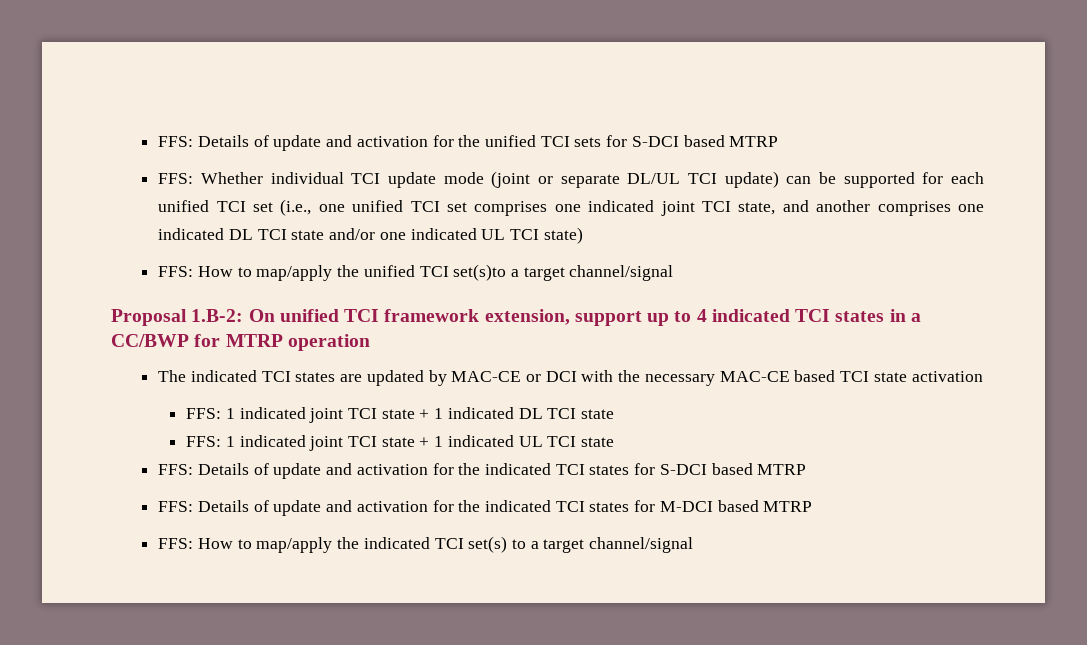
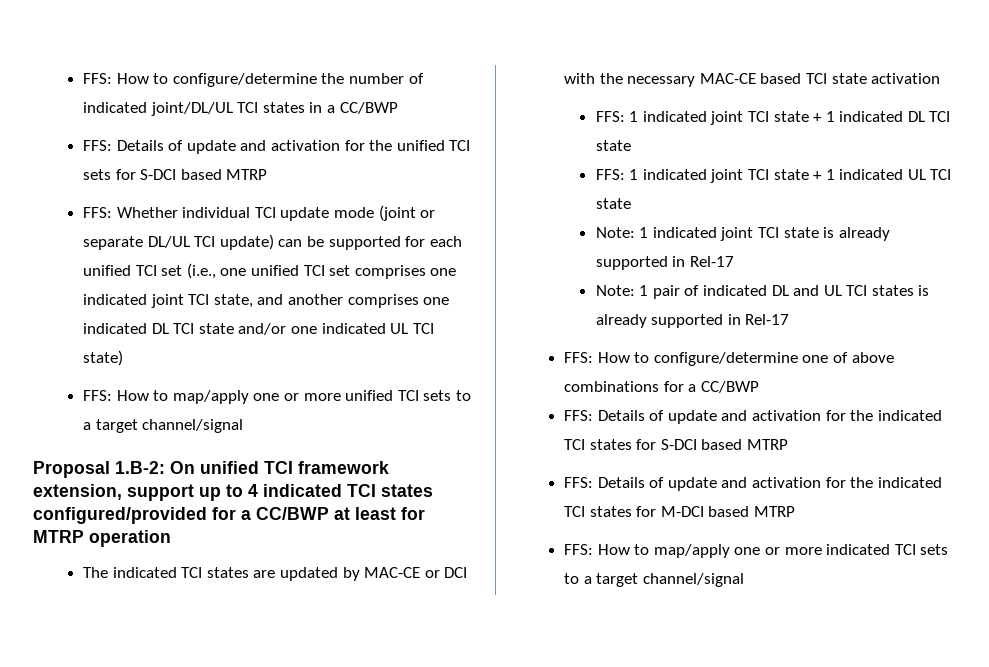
+ FFS: How to configure/determine the number of indicated joint/DL/UL TCI states in a CC/BWP
- FFS: How to map/apply the unified TCI set(s)to a target channel/signal
+ FFS: How to map/apply one or more unified TCI sets to a target channel/signal
- Proposal 1.B-2: On unified TCI framework extension, support up to 4 indicated TCI states in a CC/BWP for MTRP operation
+ Proposal 1.B-2: On unified TCI framework extension, support up to 4 indicated TCI states configured/provided for a CC/BWP at least for MTRP operation
+ Note: 1 indicated joint TCI state is already supported in Rel-17
+ Note: 1 pair of indicated DL and UL TCI states is already supported in Rel-17
+ FFS: How to configure/determine one of above combinations for a CC/BWP
- FFS: How to map/apply the indicated TCI set(s) to a target channel/signal
+ FFS: How to map/apply one or more indicated TCI sets to a target channel/signal

